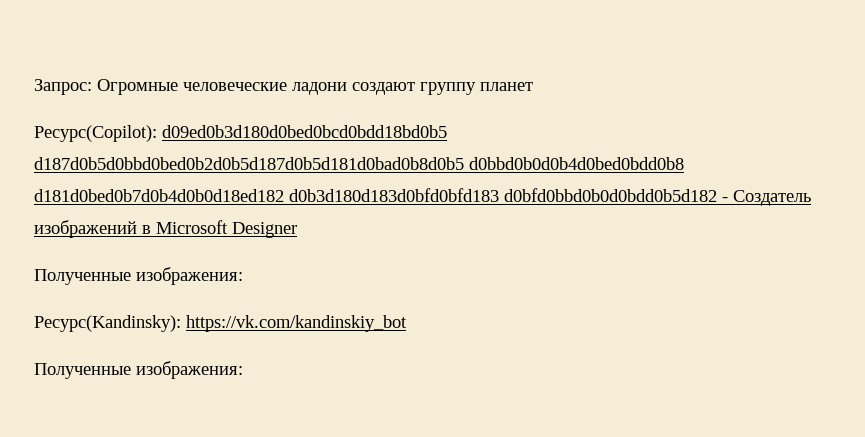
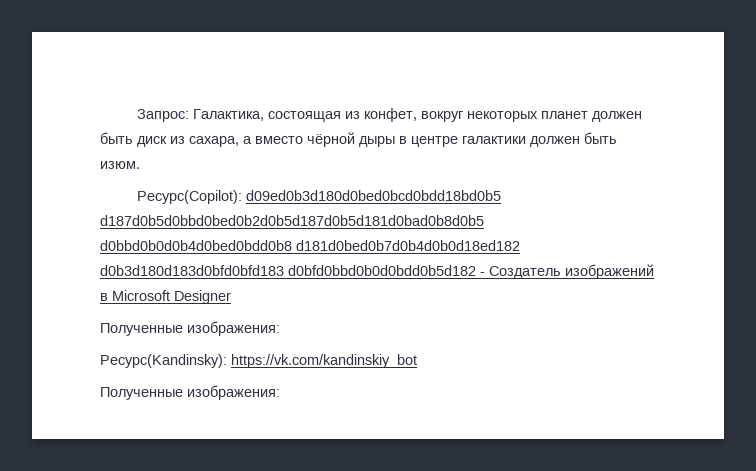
- Запрос: Огромные человеческие ладони создают группу планет
+ Запрос: Галактика, состоящая из конфет, вокруг некоторых планет должен быть диск из сахара, а вместо чёрной дыры в центре галактики должен быть изюм.

